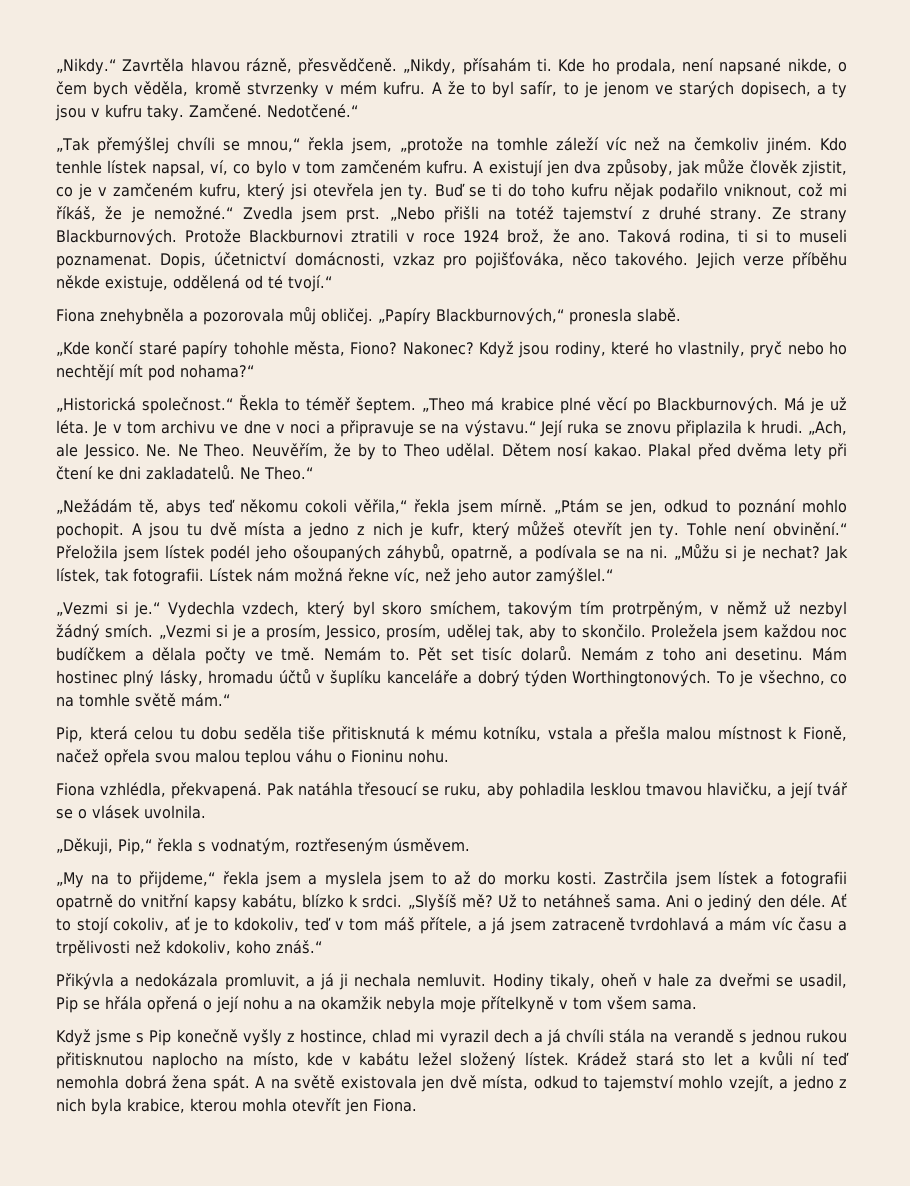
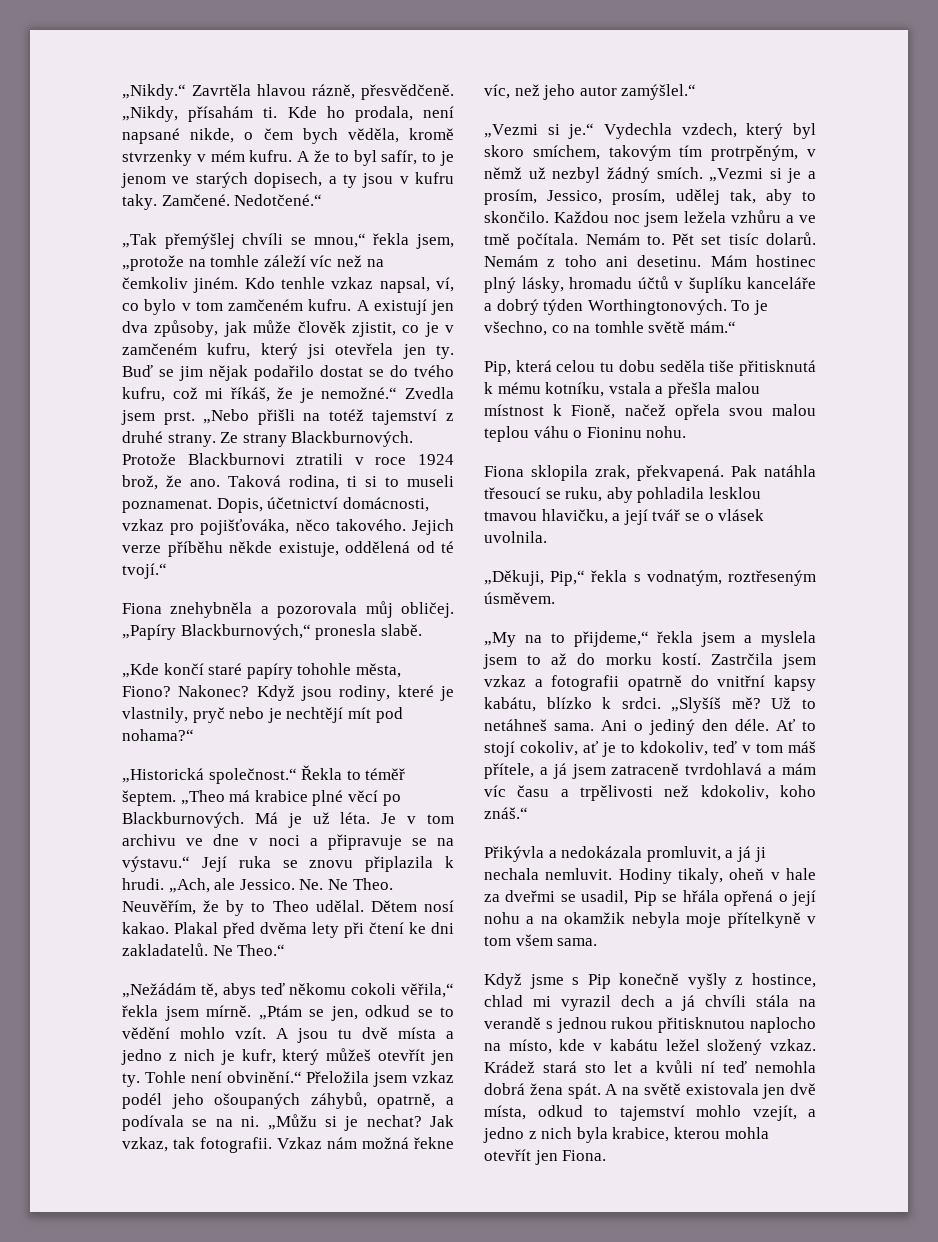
- Kdo tenhle lístek napsal, ví, co bylo v tom zamčeném kufru.
+ Kdo tenhle vzkaz napsal, ví, co bylo v tom zamčeném kufru.
- Buď se ti do toho kufru nějak podařilo vniknout, což mi říkáš, že je nemožné.“ Zvedla jsem prst.
+ Buď se jim nějak podařilo dostat se do tvého kufru, což mi říkáš, že je nemožné.“ Zvedla jsem prst.
- Když jsou rodiny, které ho vlastnily, pryč nebo ho nechtějí mít pod nohama?“
+ Když jsou rodiny, které je vlastnily, pryč nebo je nechtějí mít pod nohama?“
- „Ptám se jen, odkud to poznání mohlo pochopit.
+ „Ptám se jen, odkud se to vědění mohlo vzít.
- Tohle není obvinění.“ Přeložila jsem lístek podél jeho ošoupaných záhybů, opatrně, a podívala se na ni.
+ Tohle není obvinění.“ Přeložila jsem vzkaz podél jeho ošoupaných záhybů, opatrně, a podívala se na ni.
- Jak lístek, tak fotografii.
+ Jak vzkaz, tak fotografii.
- Lístek nám možná řekne víc, než jeho autor zamýšlel.“
+ Vzkaz nám možná řekne víc, než jeho autor zamýšlel.“
- Proležela jsem každou noc budíčkem a dělala počty ve tmě.
+ Každou noc jsem ležela vzhůru a ve tmě počítala.
- Fiona vzhlédla, překvapená.
+ Fiona sklopila zrak, překvapená.
- „My na to přijdeme,“ řekla jsem a myslela jsem to až do morku kosti.
+ „My na to přijdeme,“ řekla jsem a myslela jsem to až do morku kostí.
- Zastrčila jsem lístek a fotografii opatrně do vnitřní kapsy kabátu, blízko k srdci.
+ Zastrčila jsem vzkaz a fotografii opatrně do vnitřní kapsy kabátu, blízko k srdci.
- Když jsme s Pip konečně vyšly z hostince, chlad mi vyrazil dech a já chvíli stála na verandě s jednou rukou přitisknutou naplocho na místo, kde v kabátu ležel složený lístek.
+ Když jsme s Pip konečně vyšly z hostince, chlad mi vyrazil dech a já chvíli stála na verandě s jednou rukou přitisknutou naplocho na místo, kde v kabátu ležel složený vzkaz.

